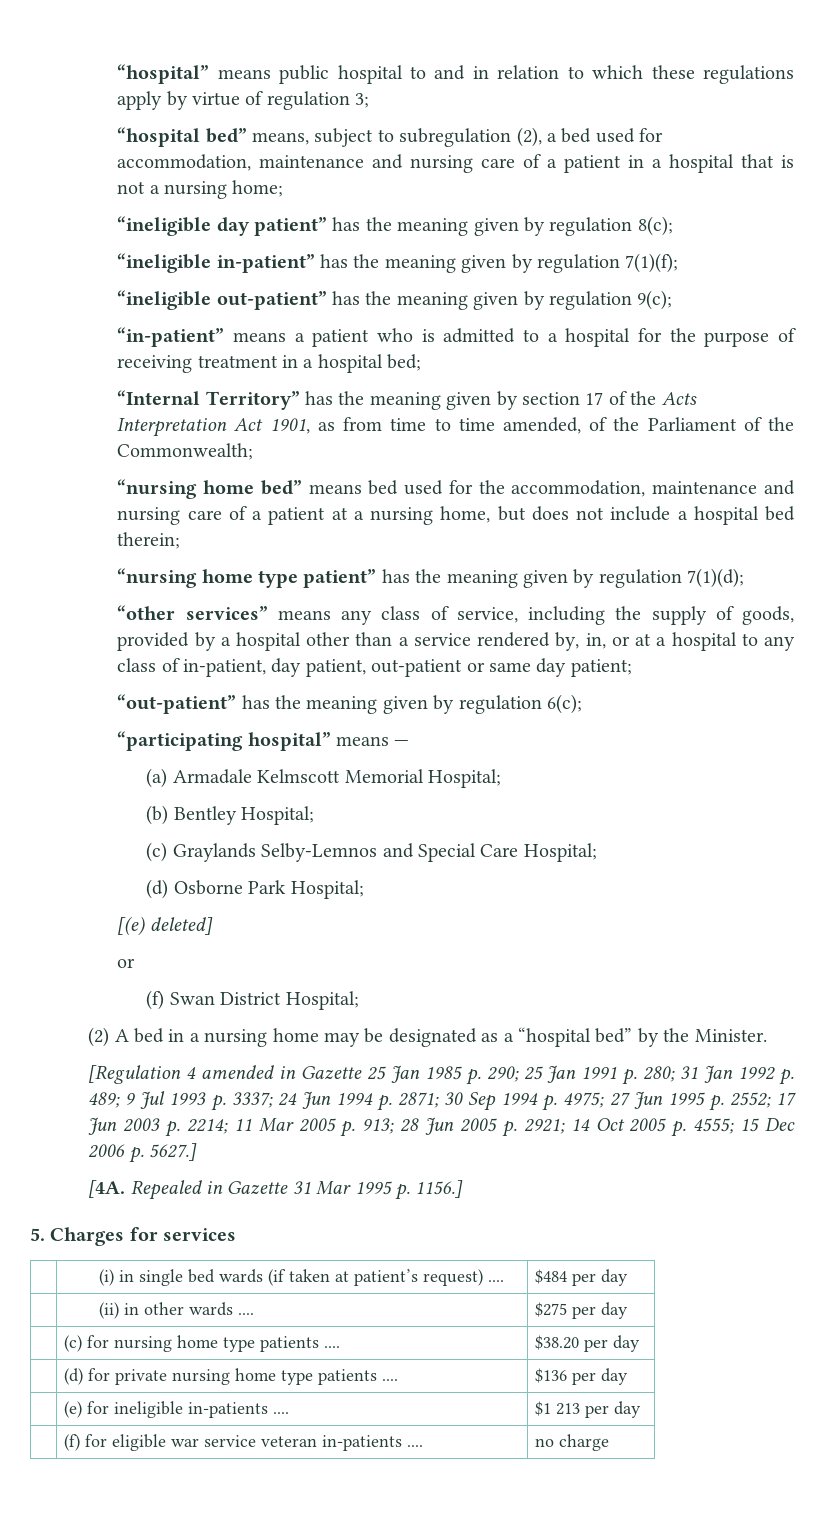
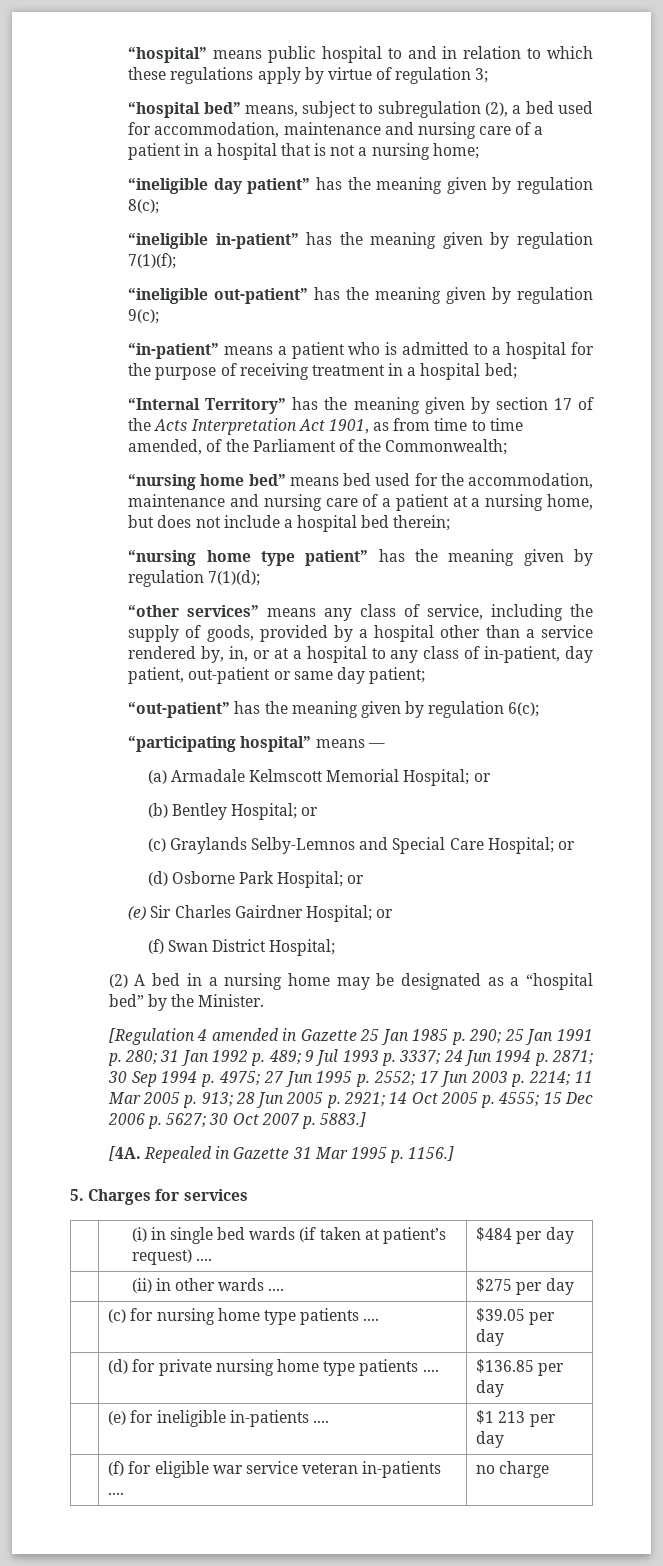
- (a) Armadale Kelmscott Memorial Hospital;
+ (a) Armadale Kelmscott Memorial Hospital; or
- (b) Bentley Hospital;
+ (b) Bentley Hospital; or
- (c) Graylands Selby-Lemnos and Special Care Hospital;
+ (c) Graylands Selby-Lemnos and Special Care Hospital; or
- (d) Osborne Park Hospital;
- [(e) deleted]
- or
+ (d) Osborne Park Hospital; or
+ (e) Sir Charles Gairdner Hospital; or
- 15 Dec 2006 p. 5627.]
+ 15 Dec 2006 p. 5627; 30 Oct 2007 p. 5883.]
- | (c) for nursing home type patients .... | $38.20 per day
+ | (c) for nursing home type patients .... | $39.05 per day
- | (d) for private nursing home type patients .... | $136 per day
+ | (d) for private nursing home type patients .... | $136.85 per day

